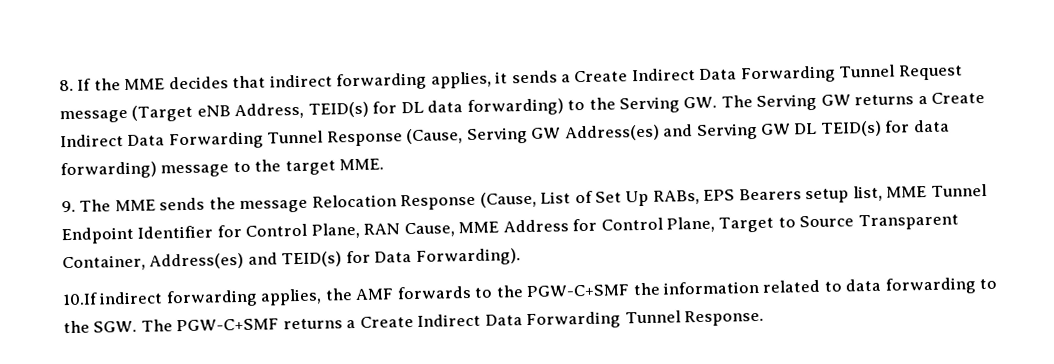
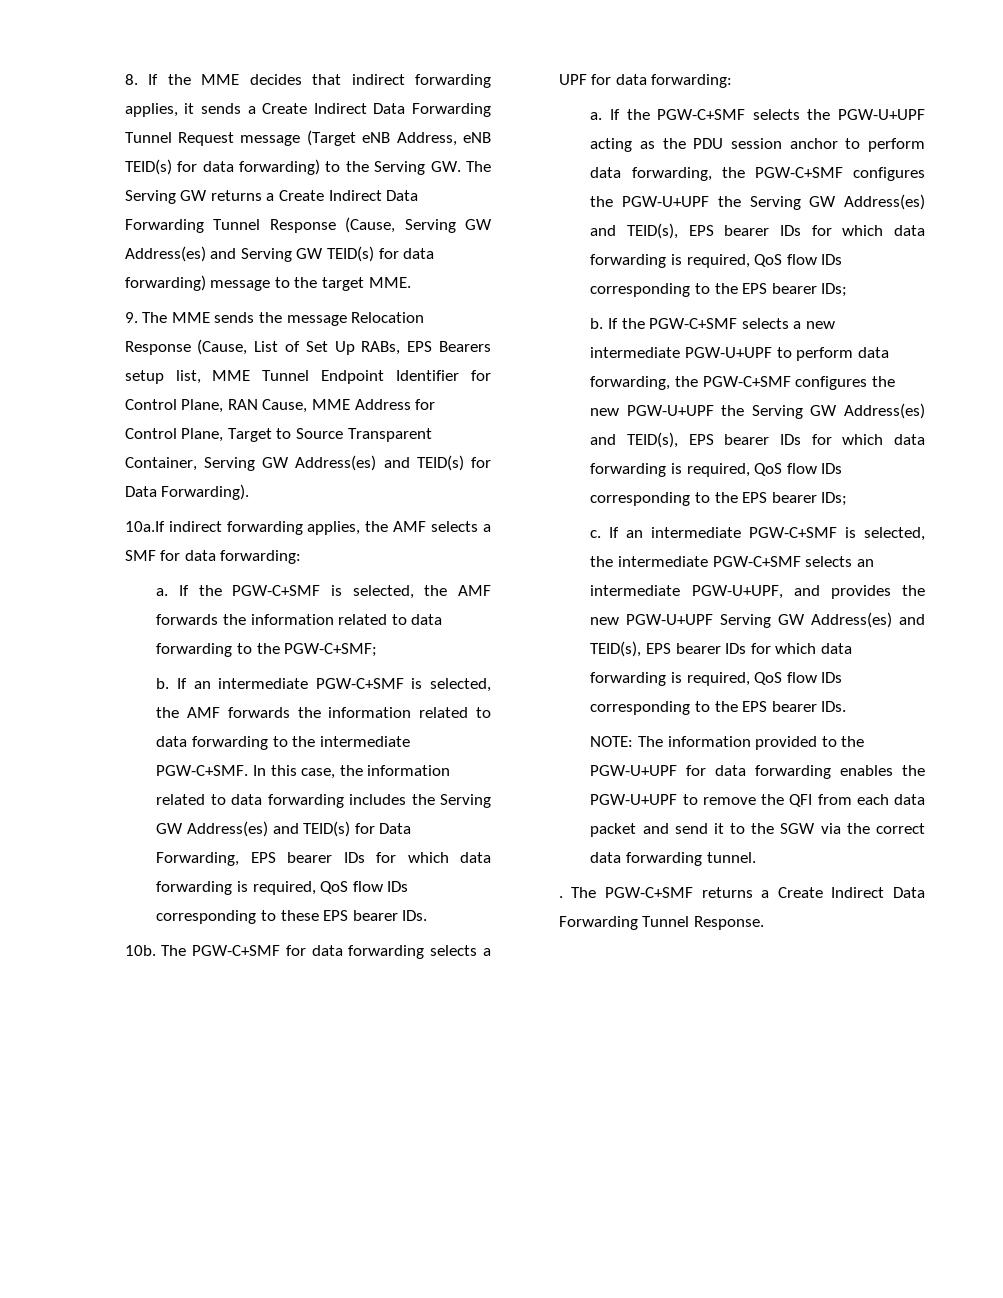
- 8. If the MME decides that indirect forwarding applies, it sends a Create Indirect Data Forwarding Tunnel Request message (Target eNB Address, TEID(s) for DL data forwarding) to the Serving GW. The Serving GW returns a Create Indirect Data Forwarding Tunnel Response (Cause, Serving GW Address(es) and Serving GW DL TEID(s) for data forwarding) message to the target MME.
+ 8. If the MME decides that indirect forwarding applies, it sends a Create Indirect Data Forwarding Tunnel Request message (Target eNB Address, eNB TEID(s) for data forwarding) to the Serving GW. The Serving GW returns a Create Indirect Data Forwarding Tunnel Response (Cause, Serving GW Address(es) and Serving GW TEID(s) for data forwarding) message to the target MME.
- 9. The MME sends the message Relocation Response (Cause, List of Set Up RABs, EPS Bearers setup list, MME Tunnel Endpoint Identifier for Control Plane, RAN Cause, MME Address for Control Plane, Target to Source Transparent Container, Address(es) and TEID(s) for Data Forwarding).
+ 9. The MME sends the message Relocation Response (Cause, List of Set Up RABs, EPS Bearers setup list, MME Tunnel Endpoint Identifier for Control Plane, RAN Cause, MME Address for Control Plane, Target to Source Transparent Container, Serving GW Address(es) and TEID(s) for Data Forwarding).
- 10.If indirect forwarding applies, the AMF forwards to the PGW-C+SMF the information related to data forwarding to the SGW. The PGW-C+SMF returns a Create Indirect Data Forwarding Tunnel Response.
+ 10a.If indirect forwarding applies, the AMF selects a SMF for data forwarding:
+ a. If the PGW-C+SMF is selected, the AMF forwards the information related to data forwarding to the PGW-C+SMF;
+ b. If an intermediate PGW-C+SMF is selected, the AMF forwards the information related to data forwarding to the intermediate PGW-C+SMF. In this case, the information related to data forwarding includes the Serving GW Address(es) and TEID(s) for Data Forwarding, EPS bearer IDs for which data forwarding is required, QoS flow IDs corresponding to these EPS bearer IDs.
+ 10b. The PGW-C+SMF for data forwarding selects a UPF for data forwarding:
+ a. If the PGW-C+SMF selects the PGW-U+UPF acting as the PDU session anchor to perform data forwarding, the PGW-C+SMF configures the PGW-U+UPF the Serving GW Address(es) and TEID(s), EPS bearer IDs for which data forwarding is required, QoS flow IDs corresponding to the EPS bearer IDs;
+ b. If the PGW-C+SMF selects a new intermediate PGW-U+UPF to perform data forwarding, the PGW-C+SMF configures the new PGW-U+UPF the Serving GW Address(es) and TEID(s), EPS bearer IDs for which data forwarding is required, QoS flow IDs corresponding to the EPS bearer IDs;
+ c. If an intermediate PGW-C+SMF is selected, the intermediate PGW-C+SMF selects an intermediate PGW-U+UPF, and provides the new PGW-U+UPF Serving GW Address(es) and TEID(s), EPS bearer IDs for which data forwarding is required, QoS flow IDs corresponding to the EPS bearer IDs.
+ NOTE: The information provided to the PGW-U+UPF for data forwarding enables the PGW-U+UPF to remove the QFI from each data packet and send it to the SGW via the correct data forwarding tunnel.
+ . The PGW-C+SMF returns a Create Indirect Data Forwarding Tunnel Response.

